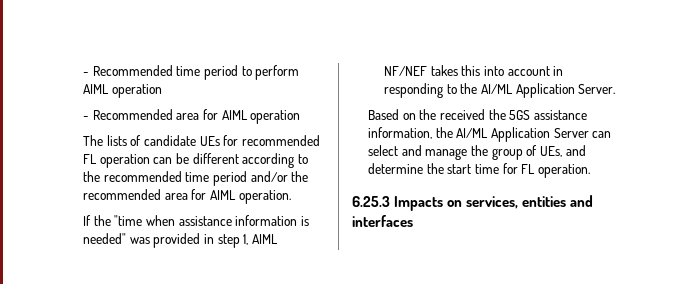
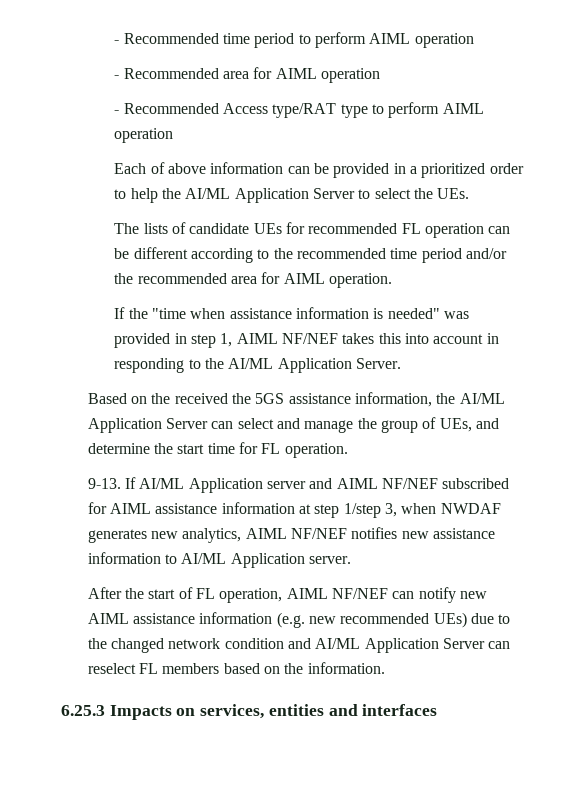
+ - Recommended Access type/RAT type to perform AIML operation
+ Each of above information can be provided in a prioritized order to help the AI/ML Application Server to select the UEs.
+ 9-13. If AI/ML Application server and AIML NF/NEF subscribed for AIML assistance information at step 1/step 3, when NWDAF generates new analytics, AIML NF/NEF notifies new assistance information to AI/ML Application server.
+ After the start of FL operation, AIML NF/NEF can notify new AIML assistance information (e.g. new recommended UEs) due to the changed network condition and AI/ML Application Server can reselect FL members based on the information.

